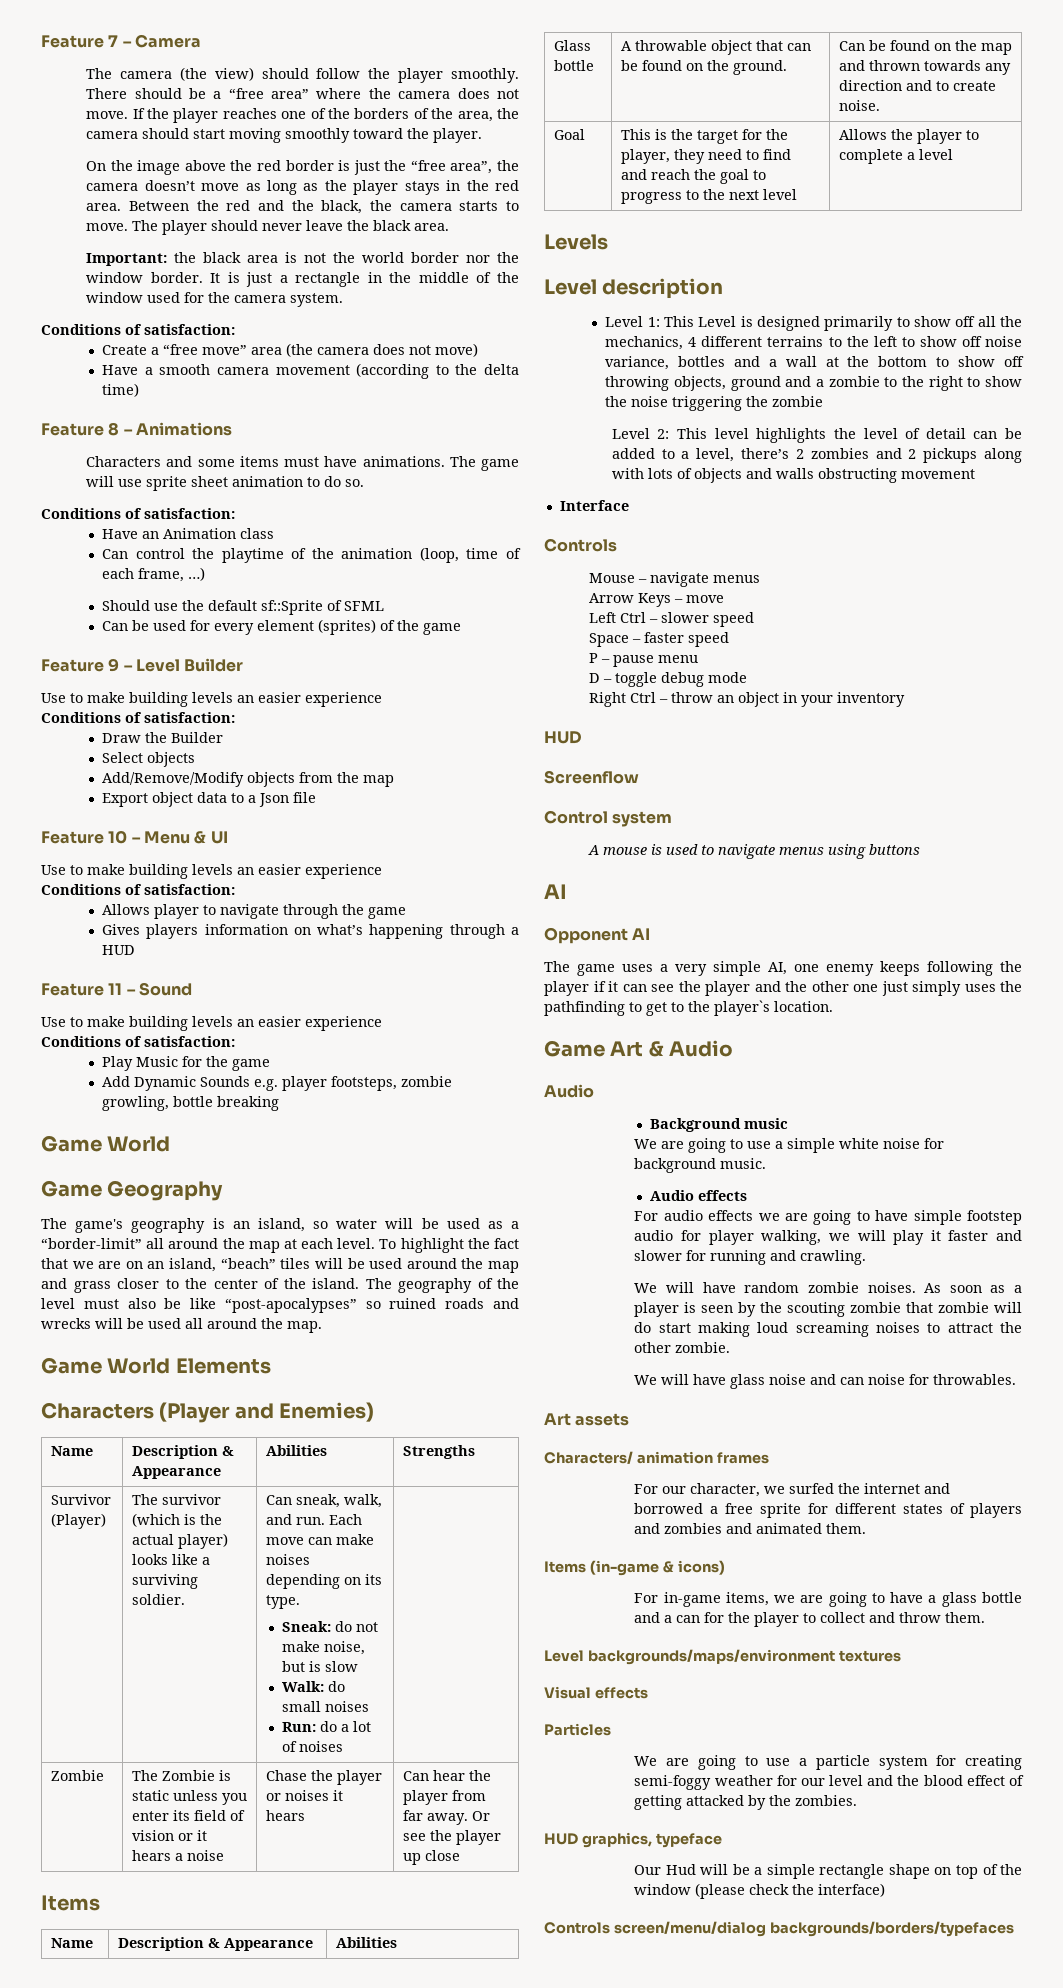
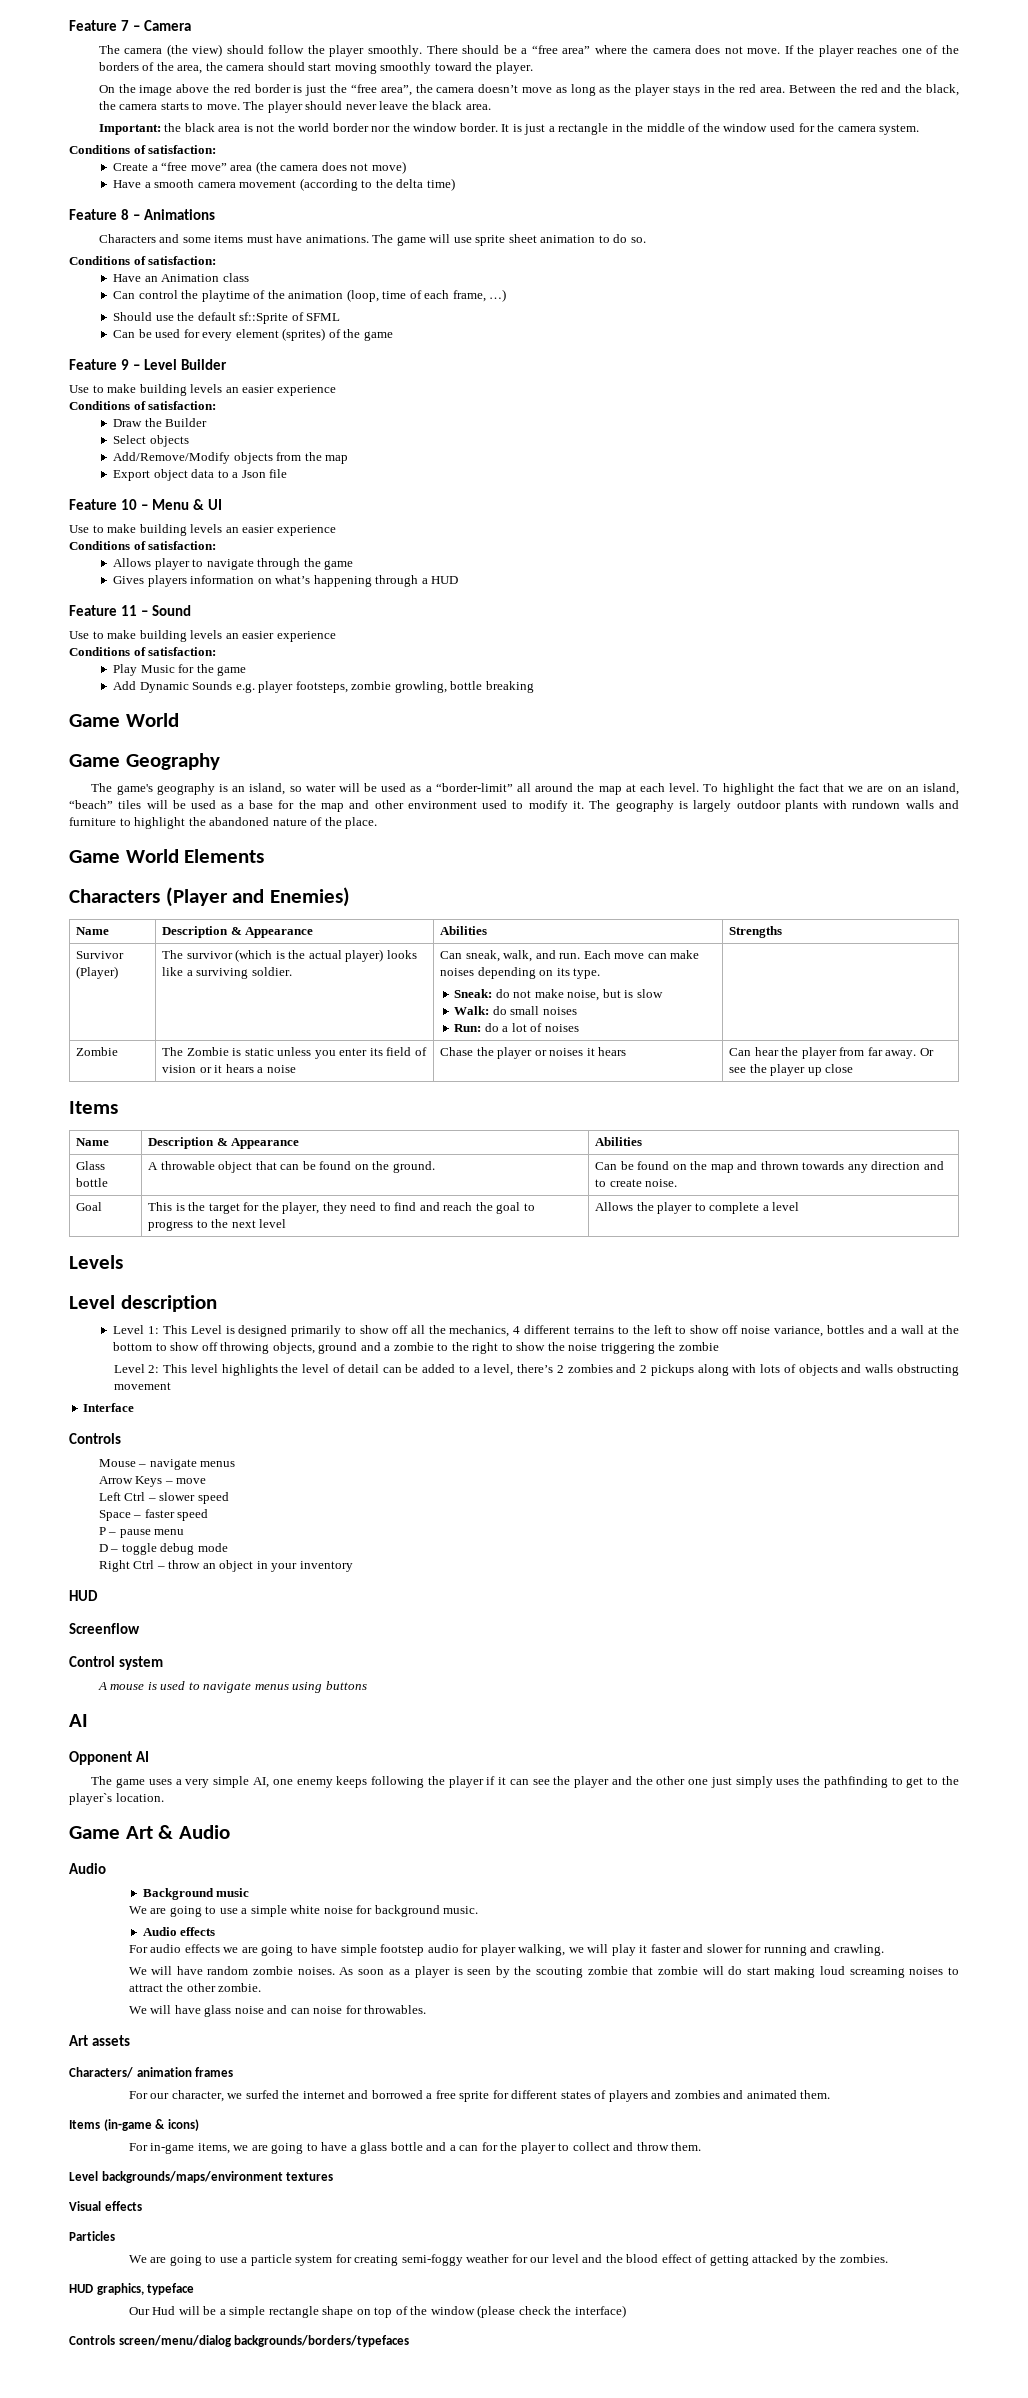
- To highlight the fact that we are on an island, “beach” tiles will be used around the map and grass closer to the center of the island. The geography of the level must also be like “post-apocalypses” so ruined roads and wrecks will be used all around the map.
+ To highlight the fact that we are on an island, “beach” tiles will be used as a base for the map and other environment used to modify it. The geography is largely outdoor plants with rundown walls and furniture to highlight the abandoned nature of the place.

